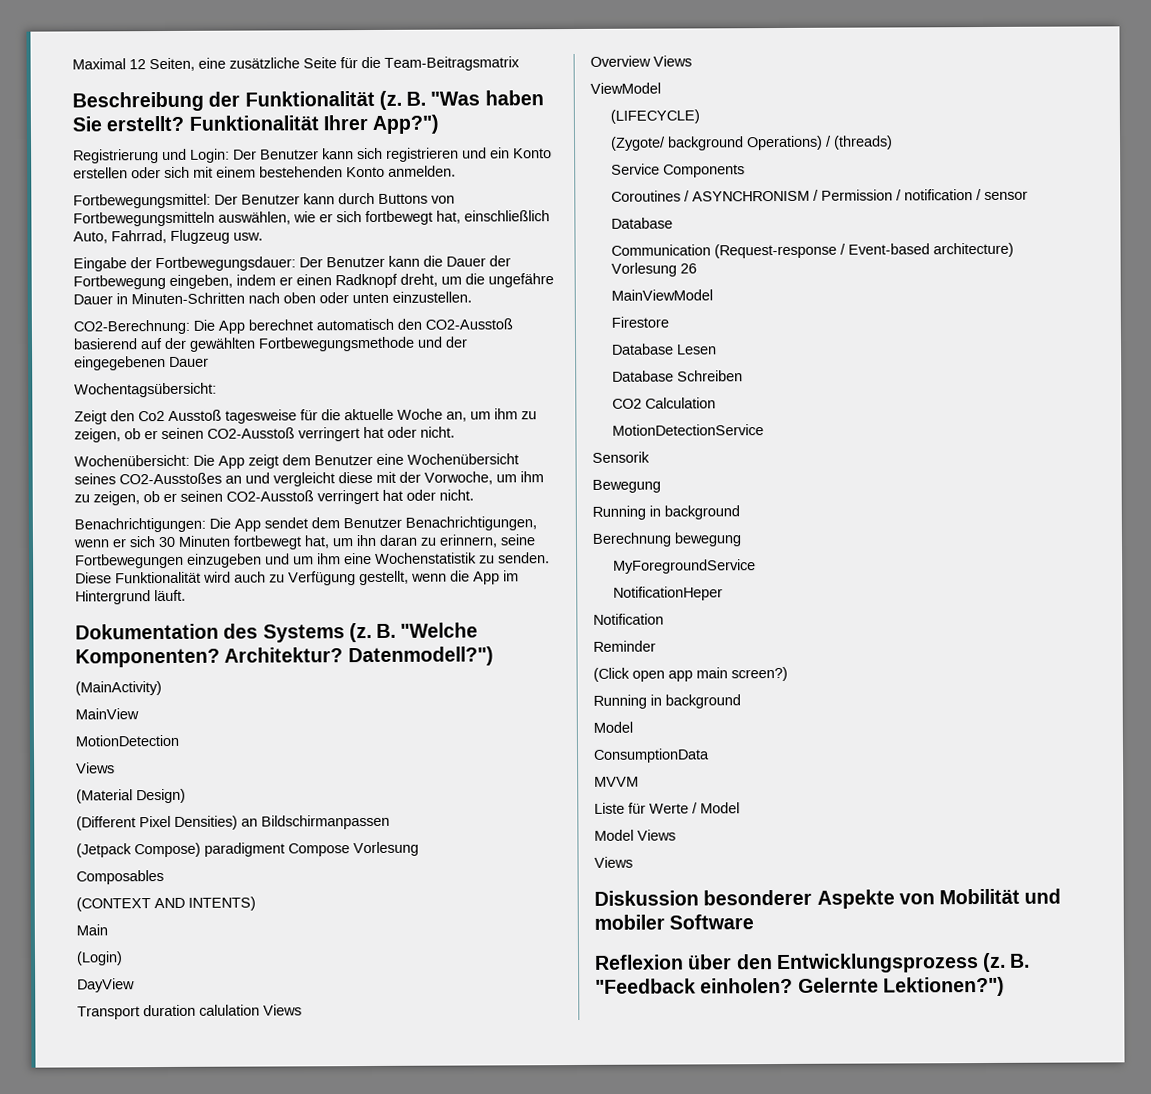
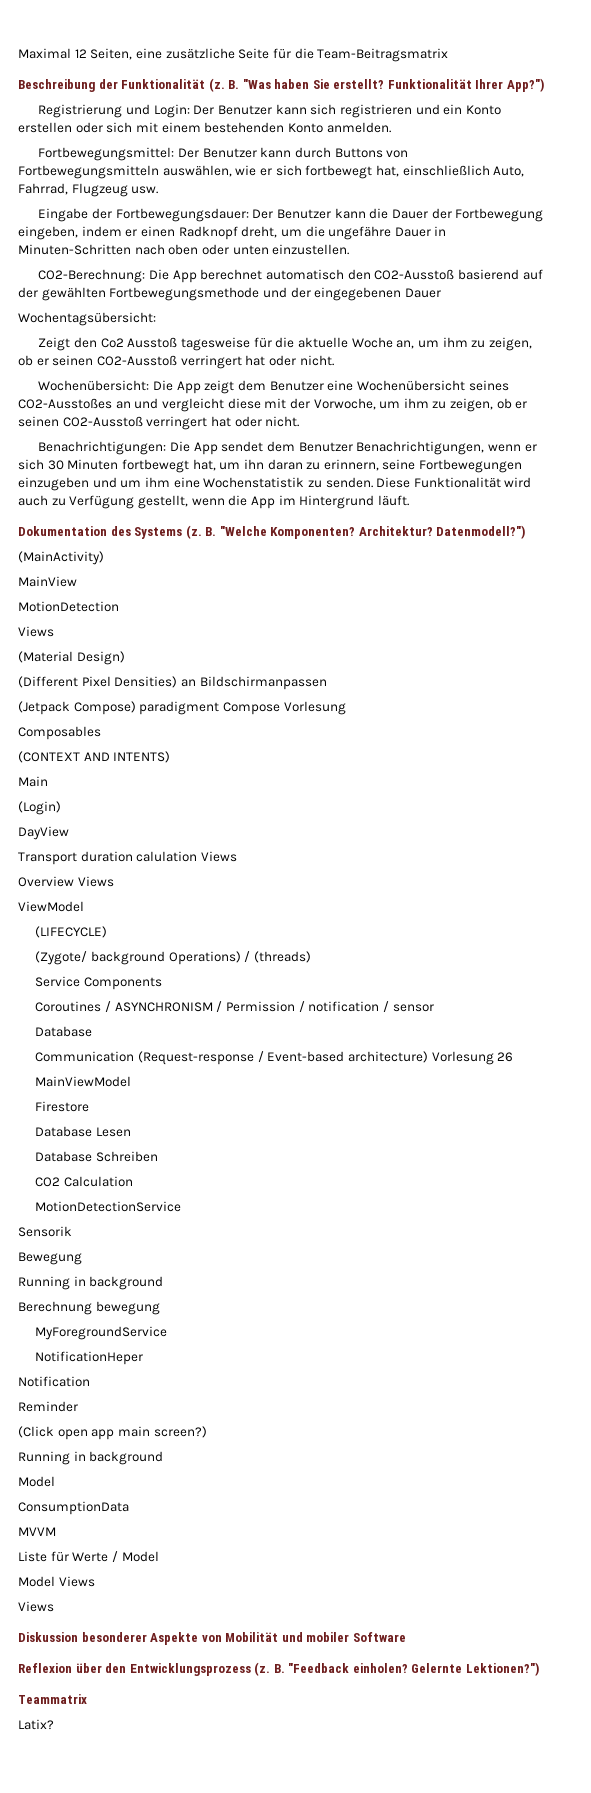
+ Teammatrix
+ Latix?

